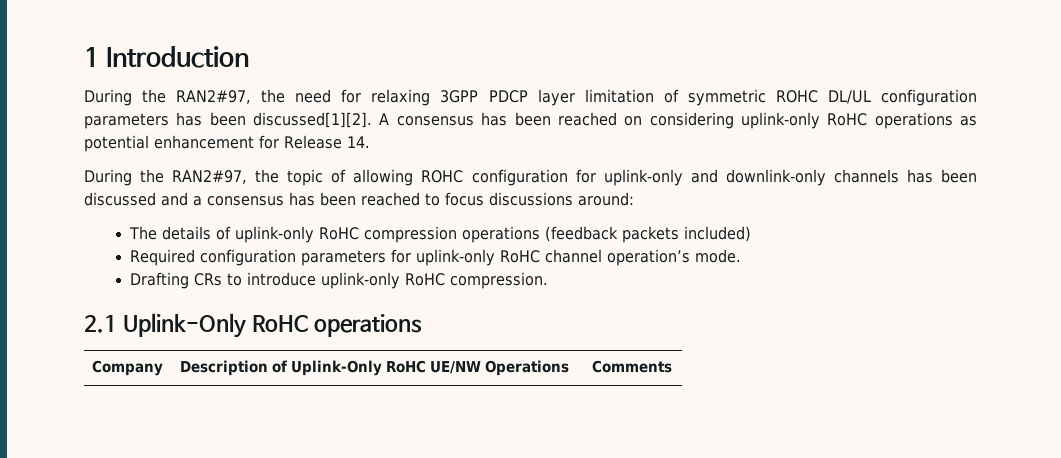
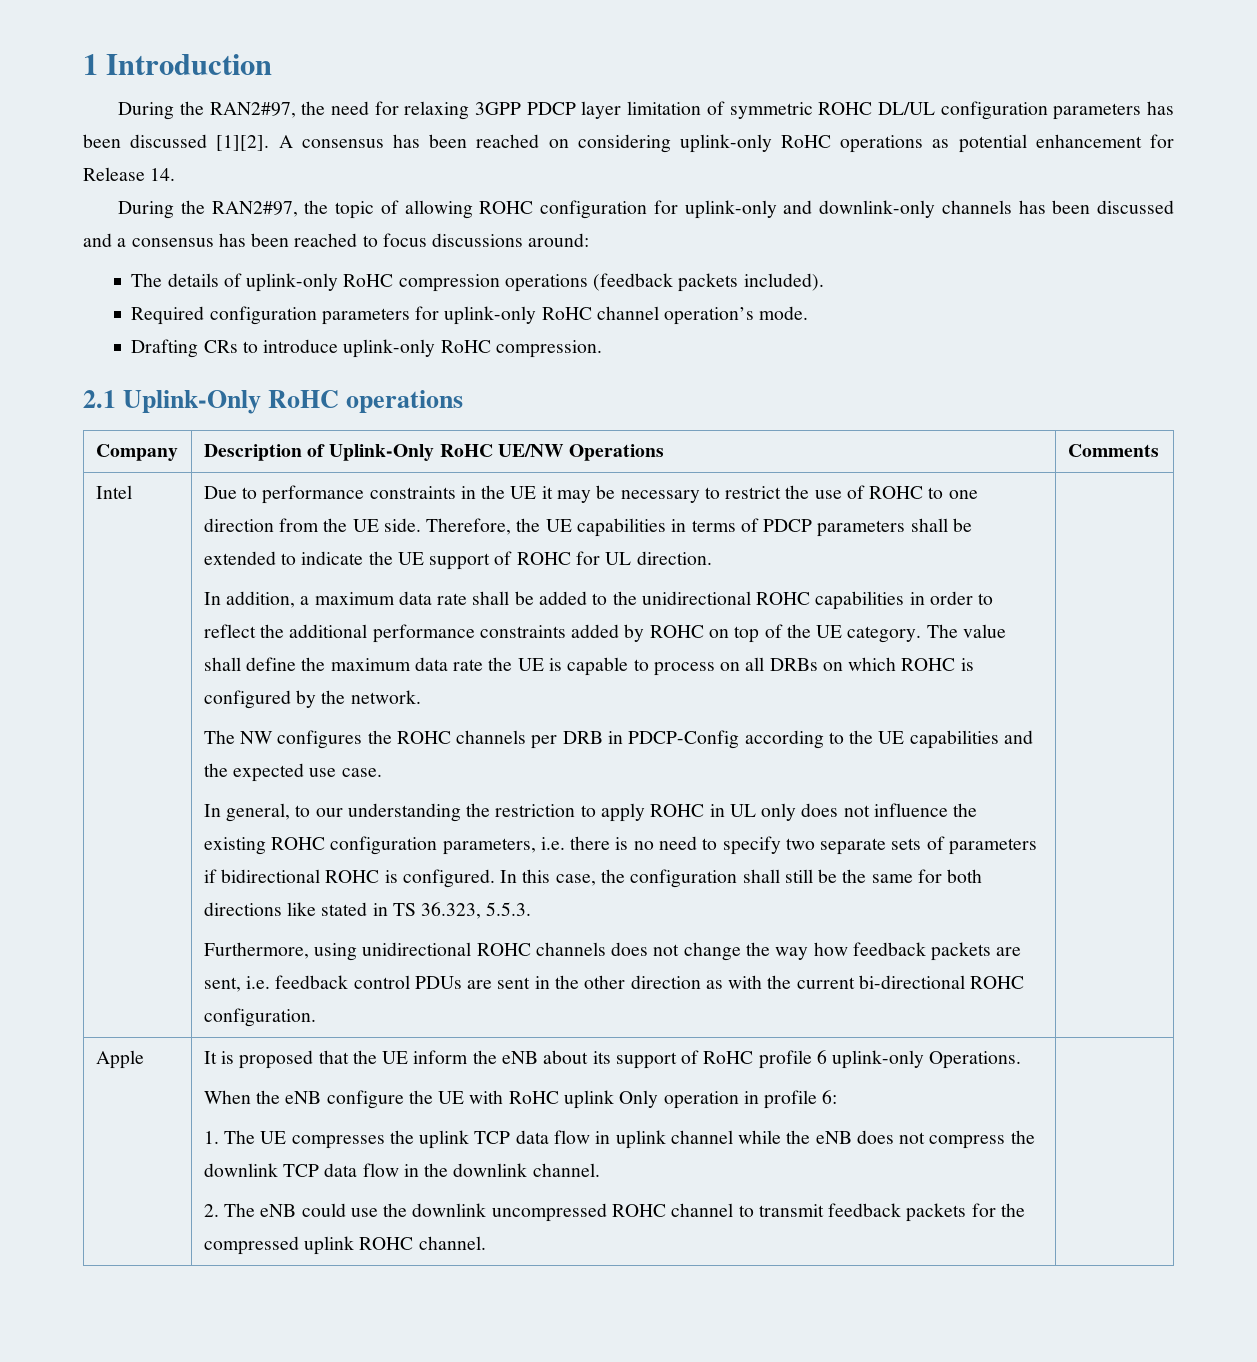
- During the RAN2#97, the need for relaxing 3GPP PDCP layer limitation of symmetric ROHC DL/UL configuration parameters has been discussed[1][2].
+ During the RAN2#97, the need for relaxing 3GPP PDCP layer limitation of symmetric ROHC DL/UL configuration parameters has been discussed [1][2].
- The details of uplink-only RoHC compression operations (feedback packets included)
+ The details of uplink-only RoHC compression operations (feedback packets included).
+ Intel | Due to performance constraints in the UE it may be necessary to restrict the use of ROHC to one direction from the UE side. Therefore, the UE capabilities in terms of PDCP parameters shall be extended to indicate the UE support of ROHC for UL direction.
+ In addition, a maximum data rate shall be added to the unidirectional ROHC capabilities in order to reflect the additional performance constraints added by ROHC on top of the UE category. The value shall define the maximum data rate the UE is capable to process on all DRBs on which ROHC is configured by the network.
+ The NW configures the ROHC channels per DRB in PDCP-Config according to the UE capabilities and the expected use case.
+ In general, to our understanding the restriction to apply ROHC in UL only does not influence the existing ROHC configuration parameters, i.e. there is no need to specify two separate sets of parameters if bidirectional ROHC is configured. In this case, the configuration shall still be the same for both directions like stated in TS 36.323, 5.5.3.
+ Furthermore, using unidirectional ROHC channels does not change the way how feedback packets are sent, i.e. feedback control PDUs are sent in the other direction as with the current bi-directional ROHC configuration. |
+ Apple | It is proposed that the UE inform the eNB about its support of RoHC profile 6 uplink-only Operations.
+ When the eNB configure the UE with RoHC uplink Only operation in profile 6:
+ 1. The UE compresses the uplink TCP data flow in uplink channel while the eNB does not compress the downlink TCP data flow in the downlink channel.
+ 2. The eNB could use the downlink uncompressed ROHC channel to transmit feedback packets for the compressed uplink ROHC channel.

